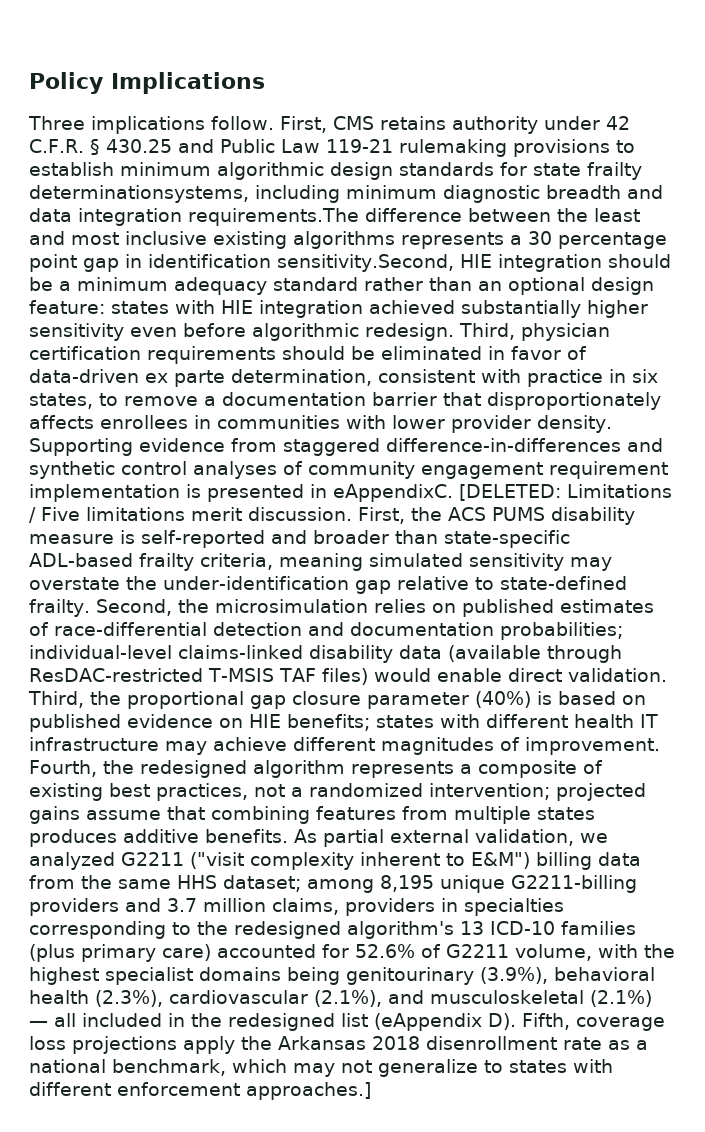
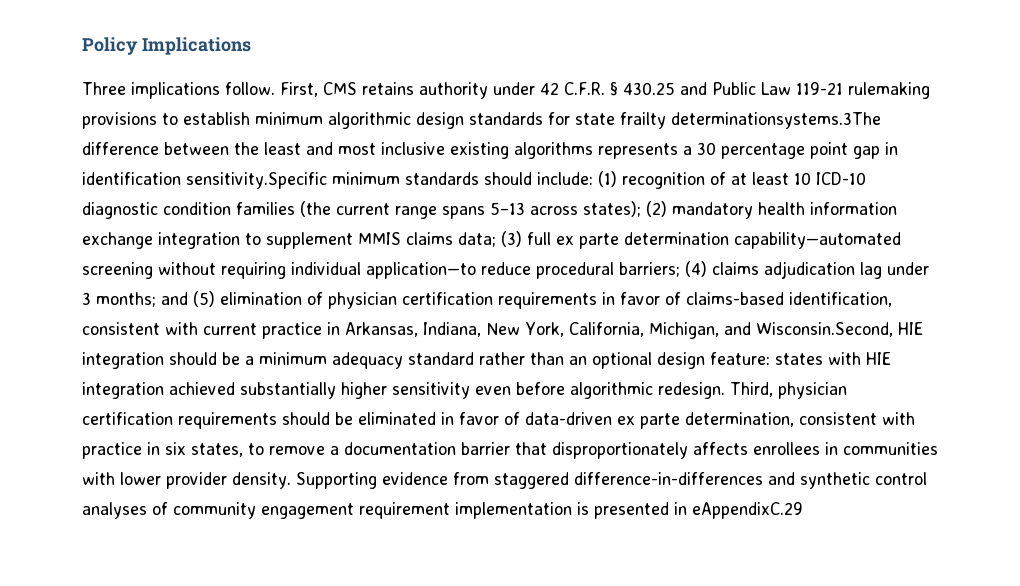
- First, CMS retains authority under 42 C.F.R. § 430.25 and Public Law 119-21 rulemaking provisions to establish minimum algorithmic design standards for state frailty determinationsystems, including minimum diagnostic breadth and data integration requirements.The difference between the least and most inclusive existing algorithms represents a 30 percentage point gap in identification sensitivity.Second, HIE integration should be a minimum adequacy standard rather than an optional design feature:
+ First, CMS retains authority under 42 C.F.R. § 430.25 and Public Law 119-21 rulemaking provisions to establish minimum algorithmic design standards for state frailty determinationsystems.3The difference between the least and most inclusive existing algorithms represents a 30 percentage point gap in identification sensitivity.Specific minimum standards should include: (1) recognition of at least 10 ICD-10 diagnostic condition families (the current range spans 5–13 across states); (2) mandatory health information exchange integration to supplement MMIS claims data; (3) full ex parte determination capability—automated screening without requiring individual application—to reduce procedural barriers; (4) claims adjudication lag under 3 months; and (5) elimination of physician certification requirements in favor of claims-based identification, consistent with current practice in Arkansas, Indiana, New York, California, Michigan, and Wisconsin.Second, HIE integration should be a minimum adequacy standard rather than an optional design feature:
- Supporting evidence from staggered difference-in-differences and synthetic control analyses of community engagement requirement implementation is presented in eAppendixC. [DELETED: Limitations / Five limitations merit discussion. First, the ACS PUMS disability measure is self-reported and broader than state-specific ADL-based frailty criteria, meaning simulated sensitivity may overstate the under-identification gap relative to state-defined frailty. Second, the microsimulation relies on published estimates of race-differential detection and documentation probabilities; individual-level claims-linked disability data (available through ResDAC-restricted T-MSIS TAF files) would enable direct validation. Third, the proportional gap closure parameter (40%) is based on published evidence on HIE benefits; states with different health IT infrastructure may achieve different magnitudes of improvement. Fourth, the redesigned algorithm represents a composite of existing best practices, not a randomized intervention; projected gains assume that combining features from multiple states produces additive benefits. As partial external validation, we analyzed G2211 ("visit complexity inherent to E&M") billing data from the same HHS dataset; among 8,195 unique G2211-billing providers and 3.7 million claims, providers in specialties corresponding to the redesigned algorithm's 13 ICD-10 families (plus primary care) accounted for 52.6% of G2211 volume, with the highest specialist domains being genitourinary (3.9%), behavioral health (2.3%), cardiovascular (2.1%), and musculoskeletal (2.1%) — all included in the redesigned list (eAppendix D). Fifth, coverage loss projections apply the Arkansas 2018 disenrollment rate as a national benchmark, which may not generalize to states with different enforcement approaches.]
+ Supporting evidence from staggered difference-in-differences and synthetic control analyses of community engagement requirement implementation is presented in eAppendixC.29

